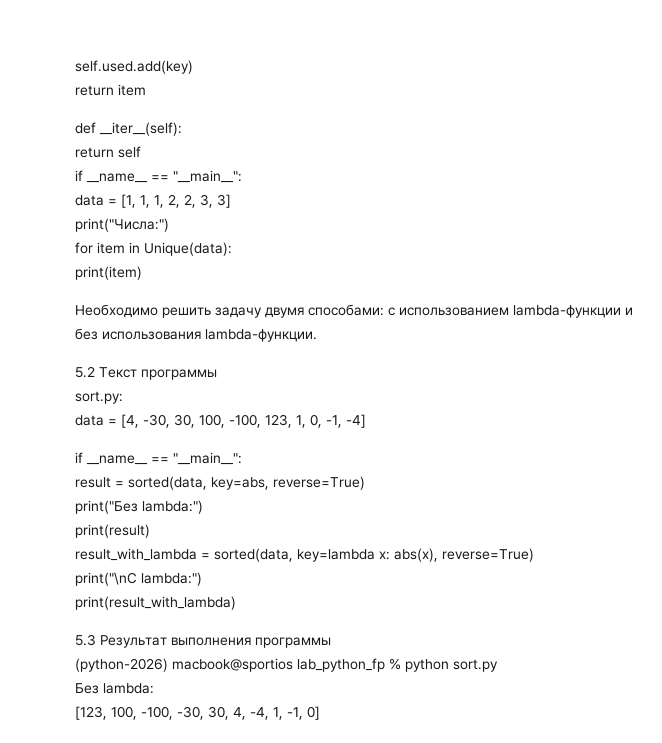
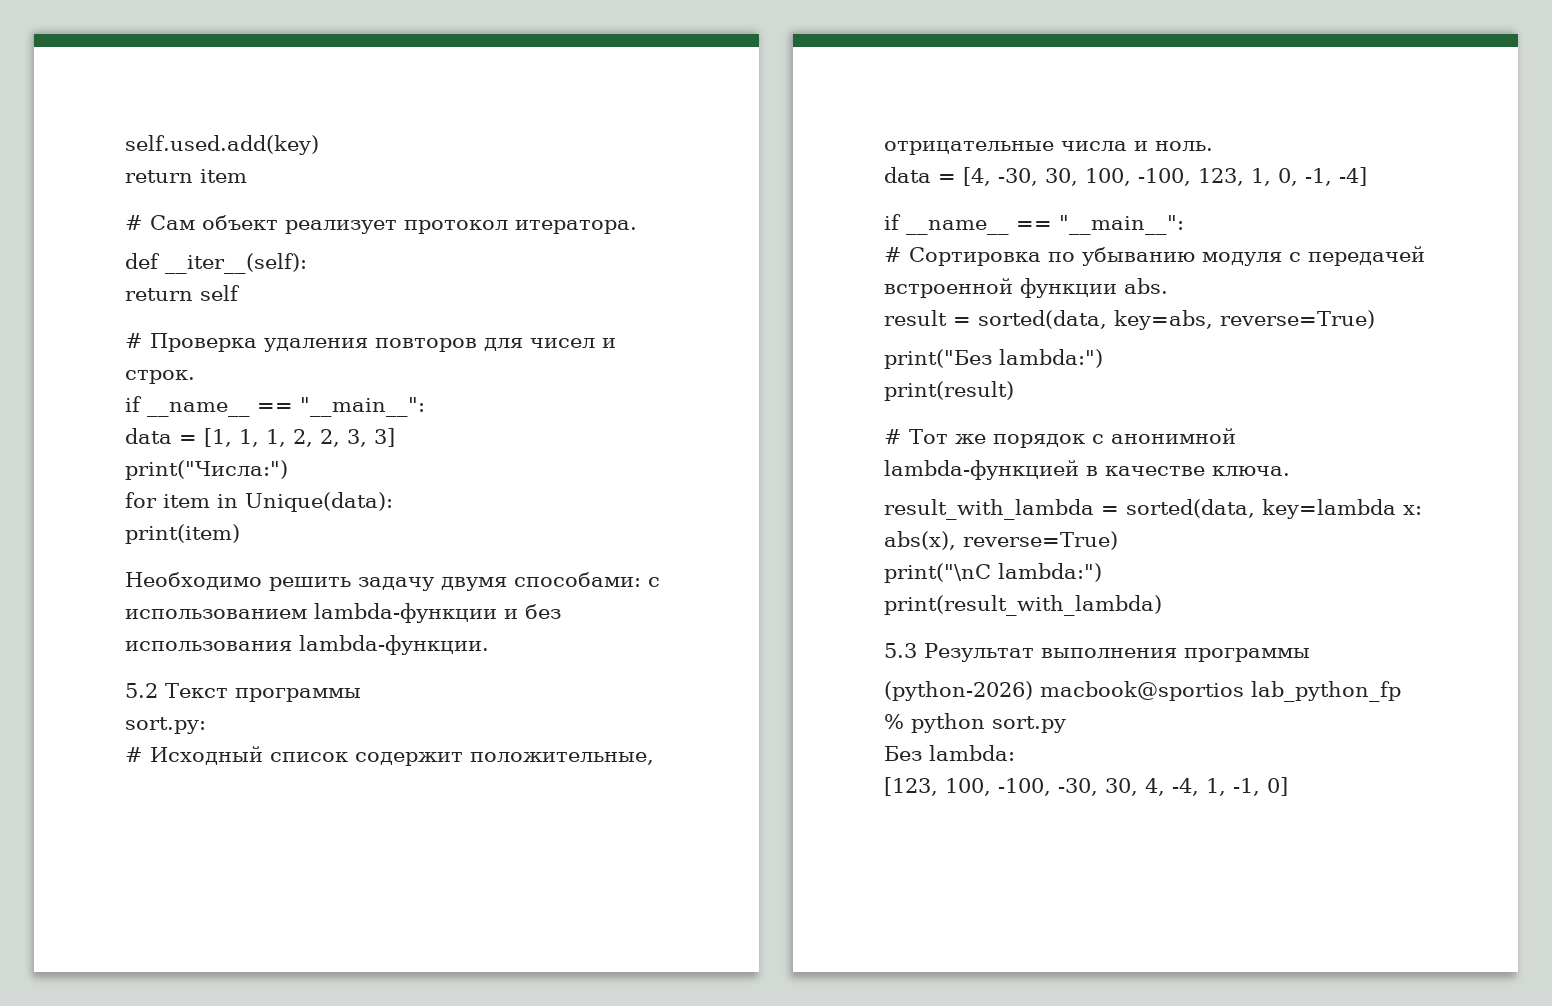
+ # Сам объект реализует протокол итератора.
  def __iter__(self):
  return self
+ # Проверка удаления повторов для чисел и строк.
+ # Исходный список содержит положительные, отрицательные числа и ноль.
+ # Сортировка по убыванию модуля с передачей встроенной функции abs.
+ # Тот же порядок с анонимной lambda-функцией в качестве ключа.

